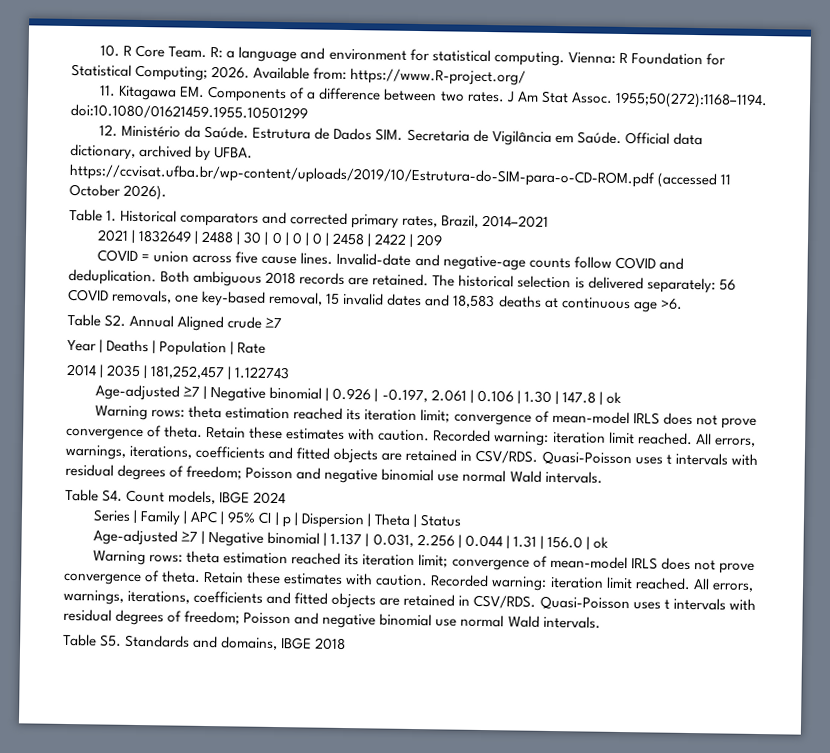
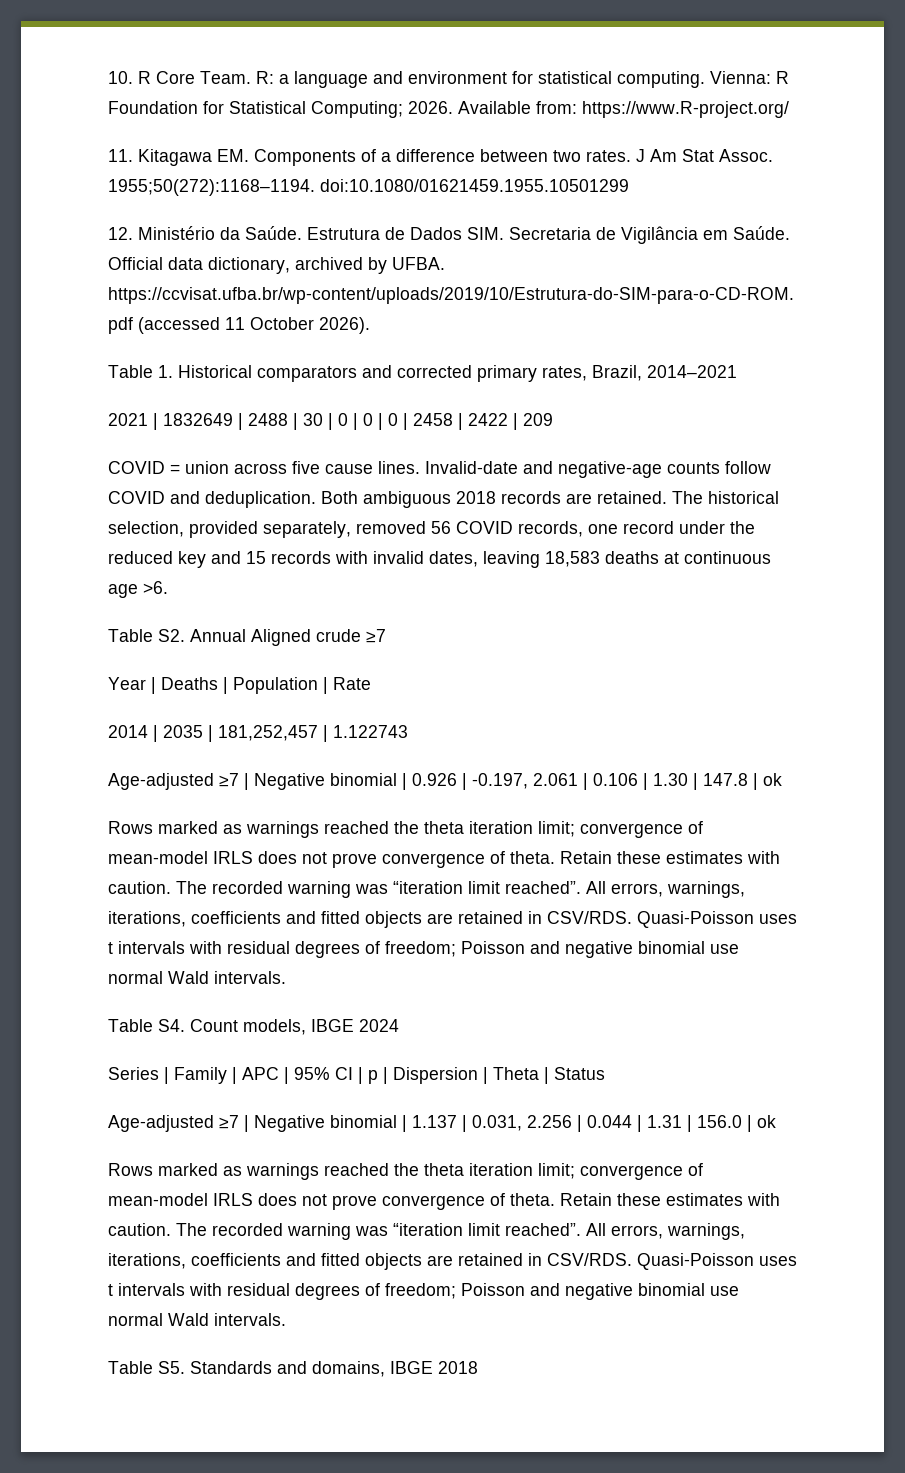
- The historical selection is delivered separately: 56 COVID removals, one key-based removal, 15 invalid dates and 18,583 deaths at continuous age >6.
+ The historical selection, provided separately, removed 56 COVID records, one record under the reduced key and 15 records with invalid dates, leaving 18,583 deaths at continuous age >6.
  Age-adjusted ≥7 | Negative binomial | 0.926 | -0.197, 2.061 | 0.106 | 1.30 | 147.8 | ok
- Warning rows: theta estimation reached its iteration limit; convergence of mean-model IRLS does not prove convergence of theta. Retain these estimates with caution. Recorded warning: iteration limit reached.
+ Rows marked as warnings reached the theta iteration limit; convergence of mean-model IRLS does not prove convergence of theta. Retain these estimates with caution. The recorded warning was “iteration limit reached”.
  Age-adjusted ≥7 | Negative binomial | 1.137 | 0.031, 2.256 | 0.044 | 1.31 | 156.0 | ok
- Warning rows: theta estimation reached its iteration limit; convergence of mean-model IRLS does not prove convergence of theta. Retain these estimates with caution. Recorded warning: iteration limit reached.
+ Rows marked as warnings reached the theta iteration limit; convergence of mean-model IRLS does not prove convergence of theta. Retain these estimates with caution. The recorded warning was “iteration limit reached”.

